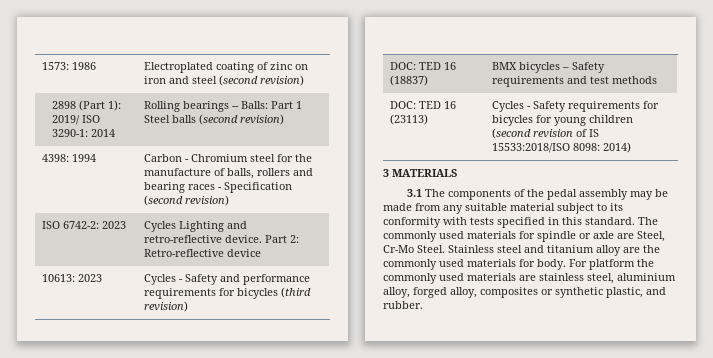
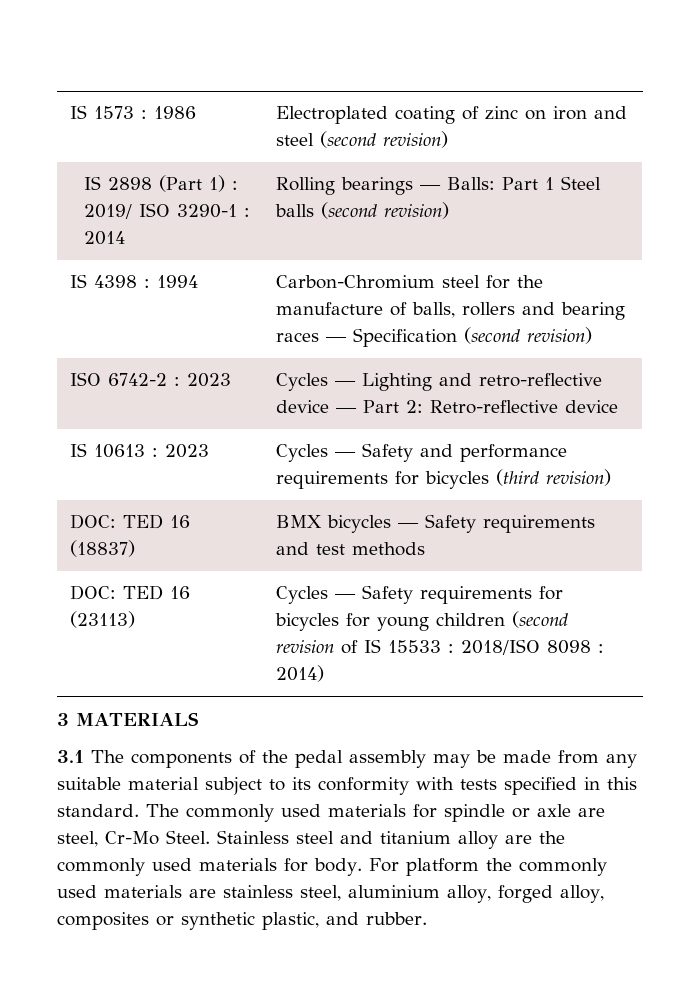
- 1573: 1986 | Electroplated coating of zinc on iron and steel (second revision)
+ IS 1573 : 1986 | Electroplated coating of zinc on iron and steel (second revision)
- 2898 (Part 1): 2019/ ISO 3290-1: 2014 | Rolling bearings -- Balls: Part 1 Steel balls (second revision)
+ IS 2898 (Part 1) : 2019/ ISO 3290-1 : 2014 | Rolling bearings — Balls: Part 1 Steel balls (second revision)
- 4398: 1994 | Carbon - Chromium steel for the manufacture of balls, rollers and bearing races - Specification (second revision)
+ IS 4398 : 1994 | Carbon-Chromium steel for the manufacture of balls, rollers and bearing races — Specification (second revision)
- ISO 6742-2: 2023 | Cycles Lighting and retro-reflective device. Part 2: Retro-reflective device
+ ISO 6742-2 : 2023 | Cycles — Lighting and retro-reflective device — Part 2: Retro-reflective device
- 10613: 2023 | Cycles - Safety and performance requirements for bicycles (third revision)
+ IS 10613 : 2023 | Cycles — Safety and performance requirements for bicycles (third revision)
- DOC: TED 16 (18837) | BMX bicycles – Safety requirements and test methods
+ DOC: TED 16 (18837) | BMX bicycles — Safety requirements and test methods
- DOC: TED 16 (23113) | Cycles - Safety requirements for bicycles for young children (second revision of IS 15533:2018/ISO 8098: 2014)
+ DOC: TED 16 (23113) | Cycles — Safety requirements for bicycles for young children (second revision of IS 15533 : 2018/ISO 8098 : 2014)
- The commonly used materials for spindle or axle are Steel, Cr-Mo Steel.
+ The commonly used materials for spindle or axle are steel, Cr-Mo Steel.

